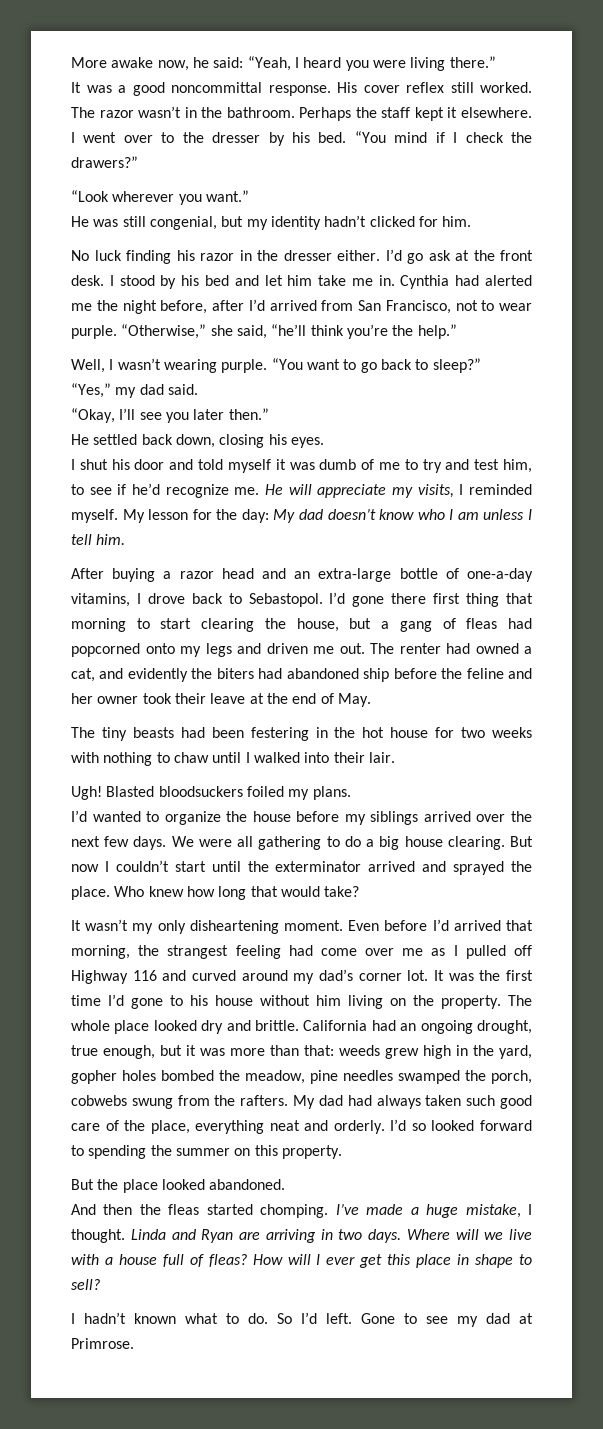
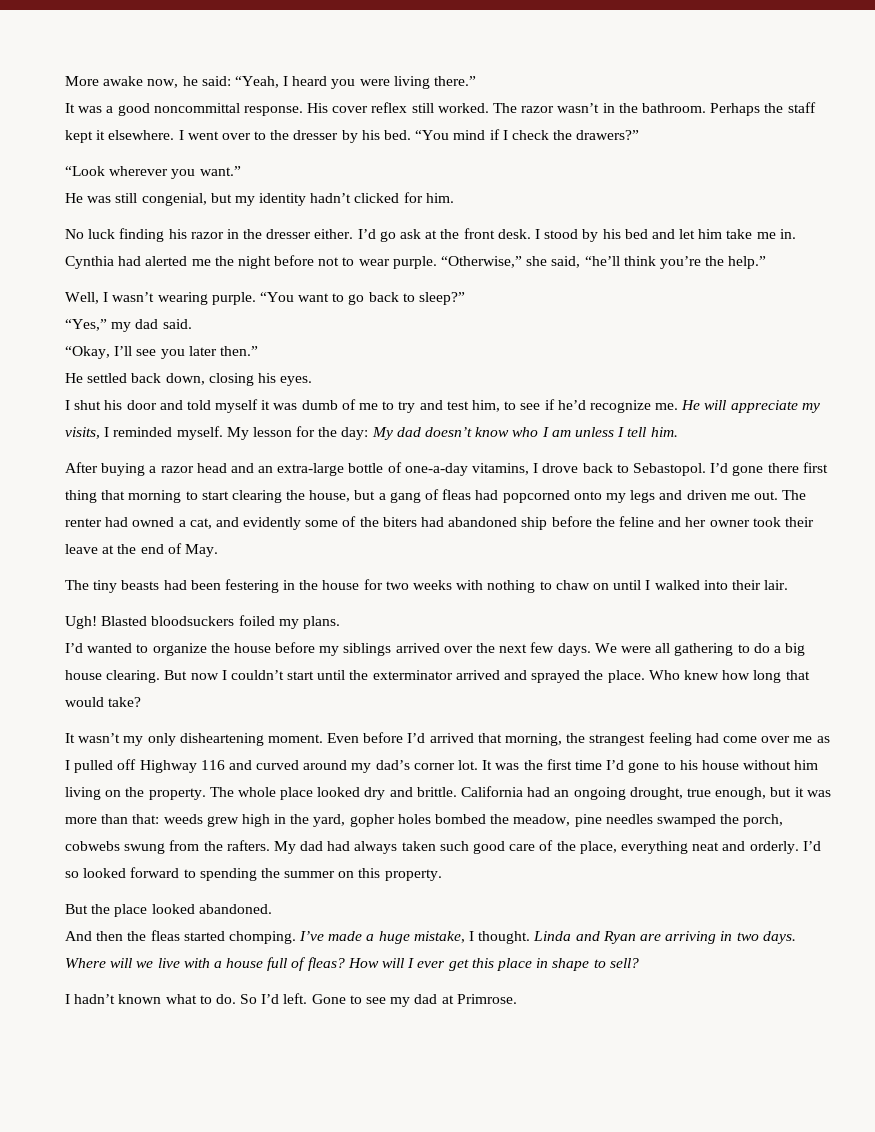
- Cynthia had alerted me the night before, after I’d arrived from San Francisco, not to wear purple.
+ Cynthia had alerted me the night before not to wear purple.
- The renter had owned a cat, and evidently the biters had abandoned ship before the feline and her owner took their leave at the end of May.
+ The renter had owned a cat, and evidently some of the biters had abandoned ship before the feline and her owner took their leave at the end of May.
- The tiny beasts had been festering in the hot house for two weeks with nothing to chaw until I walked into their lair.
+ The tiny beasts had been festering in the house for two weeks with nothing to chaw on until I walked into their lair.

